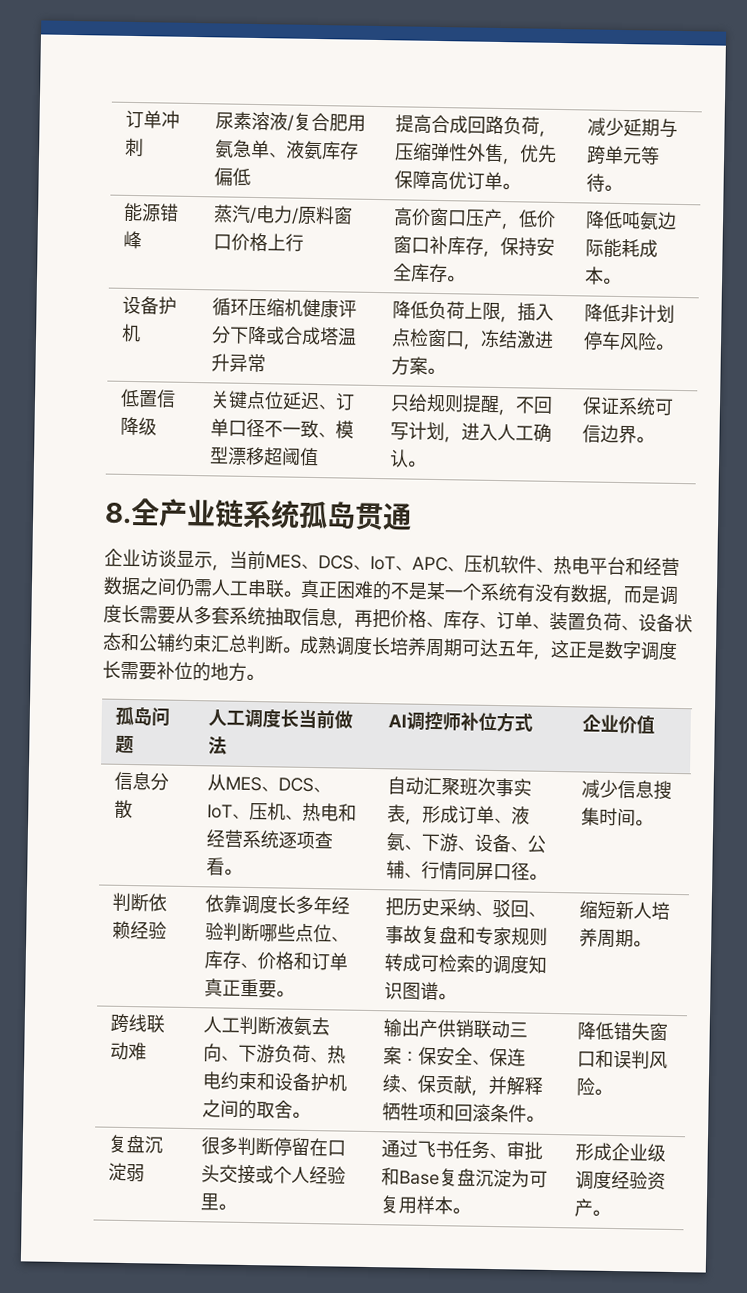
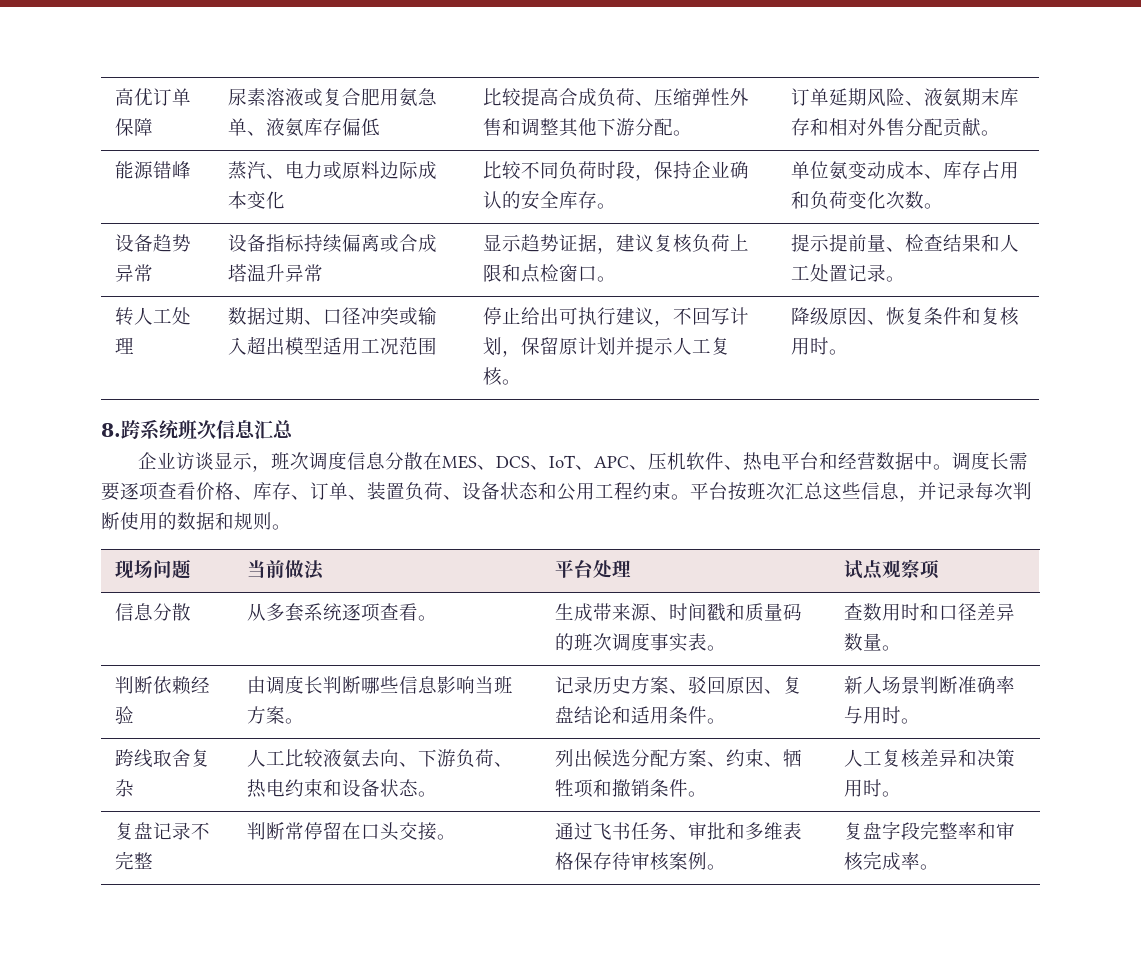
- 订单冲刺 | 尿素溶液/复合肥用氨急单、液氨库存偏低 | 提高合成回路负荷，压缩弹性外售，优先保障高优订单。 | 减少延期与跨单元等待。
- 能源错峰 | 蒸汽/电力/原料窗口价格上行 | 高价窗口压产，低价窗口补库存，保持安全库存。 | 降低吨氨边际能耗成本。
- 设备护机 | 循环压缩机健康评分下降或合成塔温升异常 | 降低负荷上限，插入点检窗口，冻结激进方案。 | 降低非计划停车风险。
- 低置信降级 | 关键点位延迟、订单口径不一致、模型漂移超阈值 | 只给规则提醒，不回写计划，进入人工确认。 | 保证系统可信边界。
- 8.全产业链系统孤岛贯通
+ 高优订单保障 | 尿素溶液或复合肥用氨急单、液氨库存偏低 | 比较提高合成负荷、压缩弹性外售和调整其他下游分配。 | 订单延期风险、液氨期末库存和相对外售分配贡献。
+ 能源错峰 | 蒸汽、电力或原料边际成本变化 | 比较不同负荷时段，保持企业确认的安全库存。 | 单位氨变动成本、库存占用和负荷变化次数。
+ 设备趋势异常 | 设备指标持续偏离或合成塔温升异常 | 显示趋势证据，建议复核负荷上限和点检窗口。 | 提示提前量、检查结果和人工处置记录。
+ 转人工处理 | 数据过期、口径冲突或输入超出模型适用工况范围 | 停止给出可执行建议，不回写计划，保留原计划并提示人工复核。 | 降级原因、恢复条件和复核用时。
+ 8.跨系统班次信息汇总
- 企业访谈显示，当前MES、DCS、IoT、APC、压机软件、热电平台和经营数据之间仍需人工串联。真正困难的不是某一个系统有没有数据，而是调度长需要从多套系统抽取信息，再把价格、库存、订单、装置负荷、设备状态和公辅约束汇总判断。成熟调度长培养周期可达五年，这正是数字调度长需要补位的地方。
- 孤岛问题 | 人工调度长当前做法 | AI调控师补位方式 | 企业价值
- 信息分散 | 从MES、DCS、IoT、压机、热电和经营系统逐项查看。 | 自动汇聚班次事实表，形成订单、液氨、下游、设备、公辅、行情同屏口径。 | 减少信息搜集时间。
- 判断依赖经验 | 依靠调度长多年经验判断哪些点位、库存、价格和订单真正重要。 | 把历史采纳、驳回、事故复盘和专家规则转成可检索的调度知识图谱。 | 缩短新人培养周期。
+ 企业访谈显示，班次调度信息分散在MES、DCS、IoT、APC、压机软件、热电平台和经营数据中。调度长需要逐项查看价格、库存、订单、装置负荷、设备状态和公用工程约束。平台按班次汇总这些信息，并记录每次判断使用的数据和规则。
+ 现场问题 | 当前做法 | 平台处理 | 试点观察项
+ 信息分散 | 从多套系统逐项查看。 | 生成带来源、时间戳和质量码的班次调度事实表。 | 查数用时和口径差异数量。
+ 判断依赖经验 | 由调度长判断哪些信息影响当班方案。 | 记录历史方案、驳回原因、复盘结论和适用条件。 | 新人场景判断准确率与用时。
- 跨线联动难 | 人工判断液氨去向、下游负荷、热电约束和设备护机之间的取舍。 | 输出产供销联动三案：保安全、保连续、保贡献，并解释牺牲项和回滚条件。 | 降低错失窗口和误判风险。
- 复盘沉淀弱 | 很多判断停留在口头交接或个人经验里。 | 通过飞书任务、审批和Base复盘沉淀为可复用样本。 | 形成企业级调度经验资产。
+ 跨线取舍复杂 | 人工比较液氨去向、下游负荷、热电约束和设备状态。 | 列出候选分配方案、约束、牺牲项和撤销条件。 | 人工复核差异和决策用时。
+ 复盘记录不完整 | 判断常停留在口头交接。 | 通过飞书任务、审批和多维表格保存待审核案例。 | 复盘字段完整率和审核完成率。

